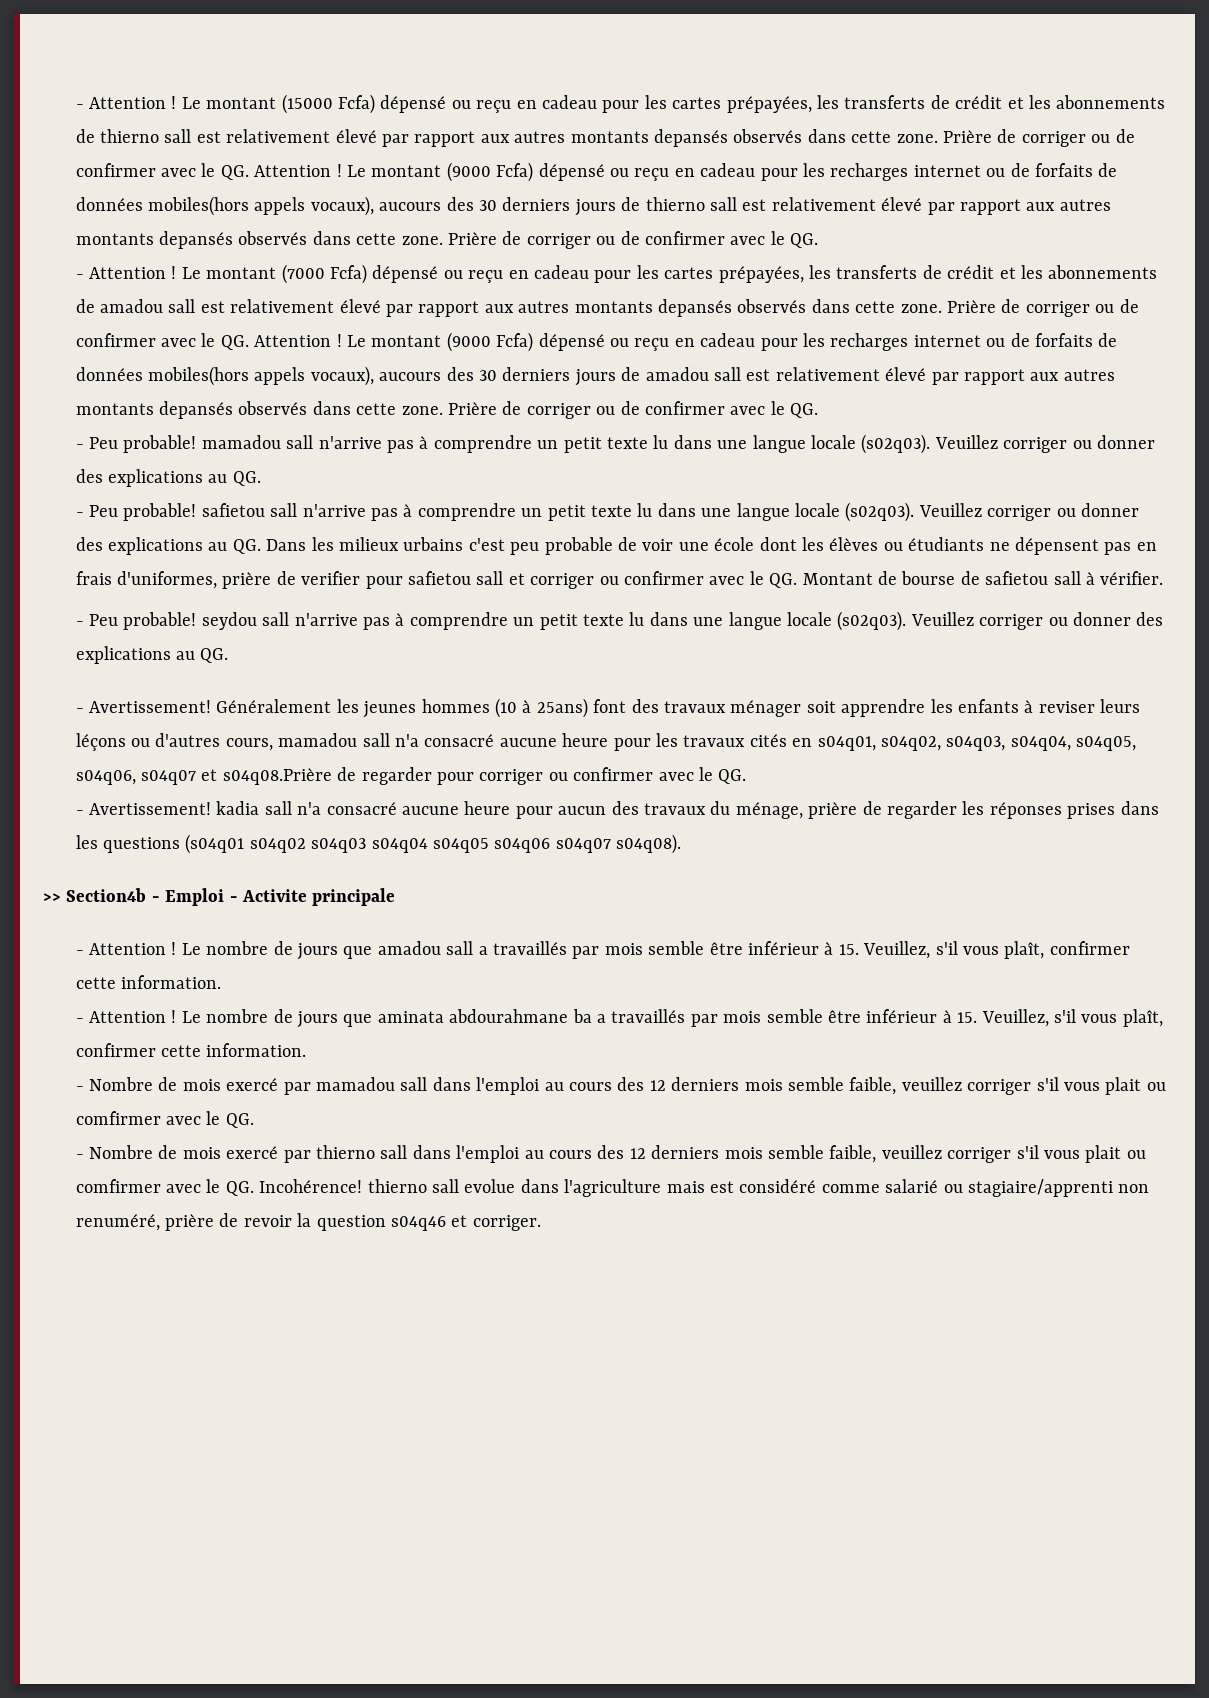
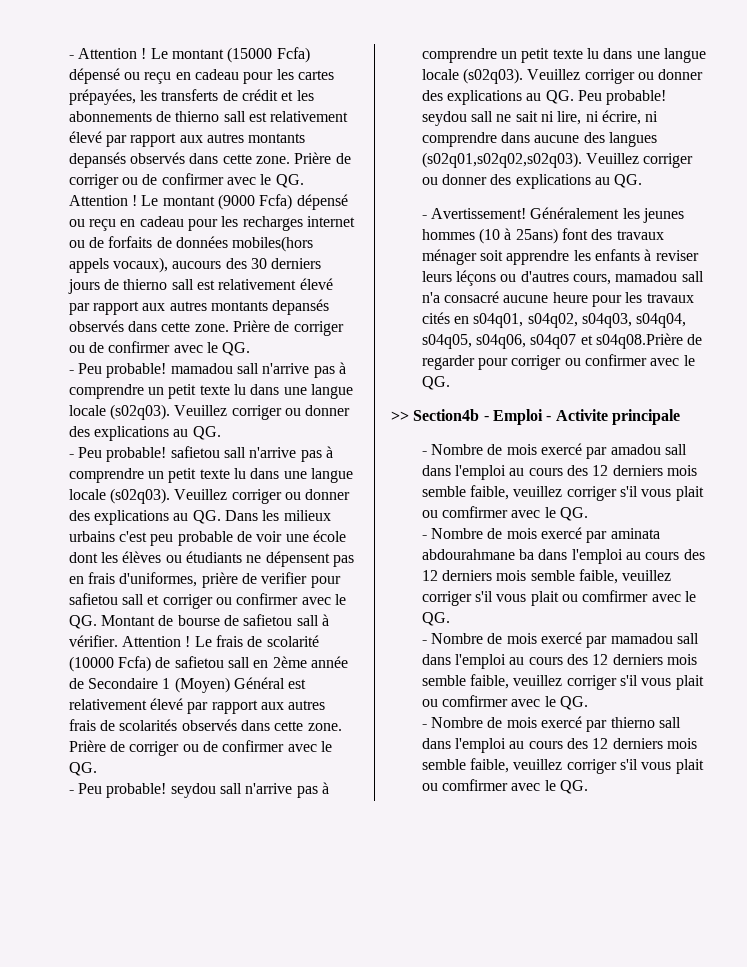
- - Attention ! Le montant (7000 Fcfa) dépensé ou reçu en cadeau pour les cartes prépayées, les transferts de crédit et les abonnements de amadou sall est relativement élevé par rapport aux autres montants depansés observés dans cette zone. Prière de corriger ou de confirmer avec le QG. Attention ! Le montant (9000 Fcfa) dépensé ou reçu en cadeau pour les recharges internet ou de forfaits de données mobiles(hors appels vocaux), aucours des 30 derniers jours de amadou sall est relativement élevé par rapport aux autres montants depansés observés dans cette zone. Prière de corriger ou de confirmer avec le QG.
+ Attention ! Le frais de scolarité (10000 Fcfa) de safietou sall en 2ème année de Secondaire 1 (Moyen) Général est relativement élevé par rapport aux autres frais de scolarités observés dans cette zone. Prière de corriger ou de confirmer avec le QG.
- - Peu probable! seydou sall n'arrive pas à comprendre un petit texte lu dans une langue locale (s02q03). Veuillez corriger ou donner des explications au QG.
+ - Peu probable! seydou sall n'arrive pas à comprendre un petit texte lu dans une langue locale (s02q03). Veuillez corriger ou donner des explications au QG. Peu probable! seydou sall ne sait ni lire, ni écrire, ni comprendre dans aucune des langues (s02q01,s02q02,s02q03). Veuillez corriger ou donner des explications au QG.
- - Avertissement! kadia sall n'a consacré aucune heure pour aucun des travaux du ménage, prière de regarder les réponses prises dans les questions (s04q01 s04q02 s04q03 s04q04 s04q05 s04q06 s04q07 s04q08).
- - Attention ! Le nombre de jours que amadou sall a travaillés par mois semble être inférieur à 15. Veuillez, s'il vous plaît, confirmer cette information.
- - Attention ! Le nombre de jours que aminata abdourahmane ba a travaillés par mois semble être inférieur à 15. Veuillez, s'il vous plaît, confirmer cette information.
+ - Nombre de mois exercé par amadou sall dans l'emploi au cours des 12 derniers mois semble faible, veuillez corriger s'il vous plait ou comfirmer avec le QG.
+ - Nombre de mois exercé par aminata abdourahmane ba dans l'emploi au cours des 12 derniers mois semble faible, veuillez corriger s'il vous plait ou comfirmer avec le QG.
- - Nombre de mois exercé par thierno sall dans l'emploi au cours des 12 derniers mois semble faible, veuillez corriger s'il vous plait ou comfirmer avec le QG. Incohérence! thierno sall evolue dans l'agriculture mais est considéré comme salarié ou stagiaire/apprenti non renuméré, prière de revoir la question s04q46 et corriger.
+ - Nombre de mois exercé par thierno sall dans l'emploi au cours des 12 derniers mois semble faible, veuillez corriger s'il vous plait ou comfirmer avec le QG.

